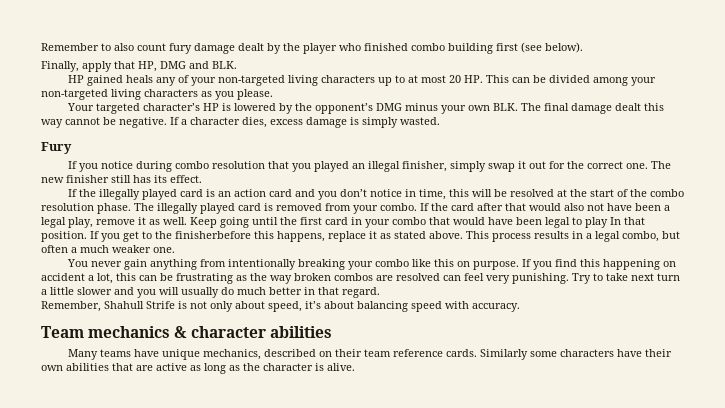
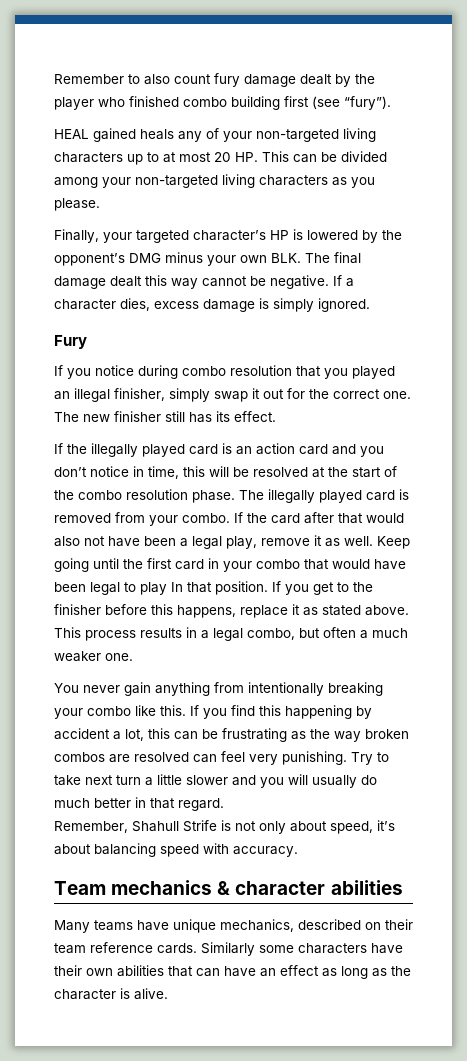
- Remember to also count fury damage dealt by the player who finished combo building first (see below).
- Finally, apply that HP, DMG and BLK.
- HP gained heals any of your non-targeted living characters up to at most 20 HP. This can be divided among your non-targeted living characters as you please.
+ Remember to also count fury damage dealt by the player who finished combo building first (see “fury”).
+ HEAL gained heals any of your non-targeted living characters up to at most 20 HP. This can be divided among your non-targeted living characters as you please.
- Your targeted character’s HP is lowered by the opponent’s DMG minus your own BLK. The final damage dealt this way cannot be negative.
+ Finally, your targeted character’s HP is lowered by the opponent’s DMG minus your own BLK. The final damage dealt this way cannot be negative.
- If a character dies, excess damage is simply wasted.
+ If a character dies, excess damage is simply ignored.
- If you get to the finisherbefore this happens, replace it as stated above.
+ If you get to the finisher before this happens, replace it as stated above.
- You never gain anything from intentionally breaking your combo like this on purpose.
+ You never gain anything from intentionally breaking your combo like this.
- If you find this happening on accident a lot, this can be frustrating as the way broken combos are resolved can feel very punishing.
+ If you find this happening by accident a lot, this can be frustrating as the way broken combos are resolved can feel very punishing.
- Similarly some characters have their own abilities that are active as long as the character is alive.
+ Similarly some characters have their own abilities that can have an effect as long as the character is alive.

